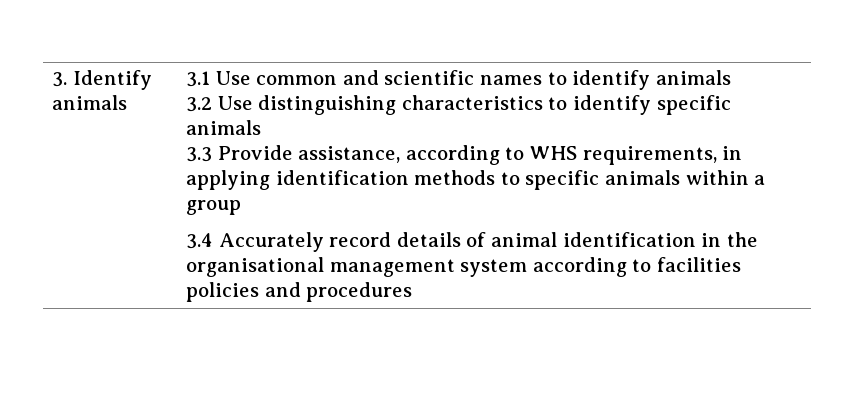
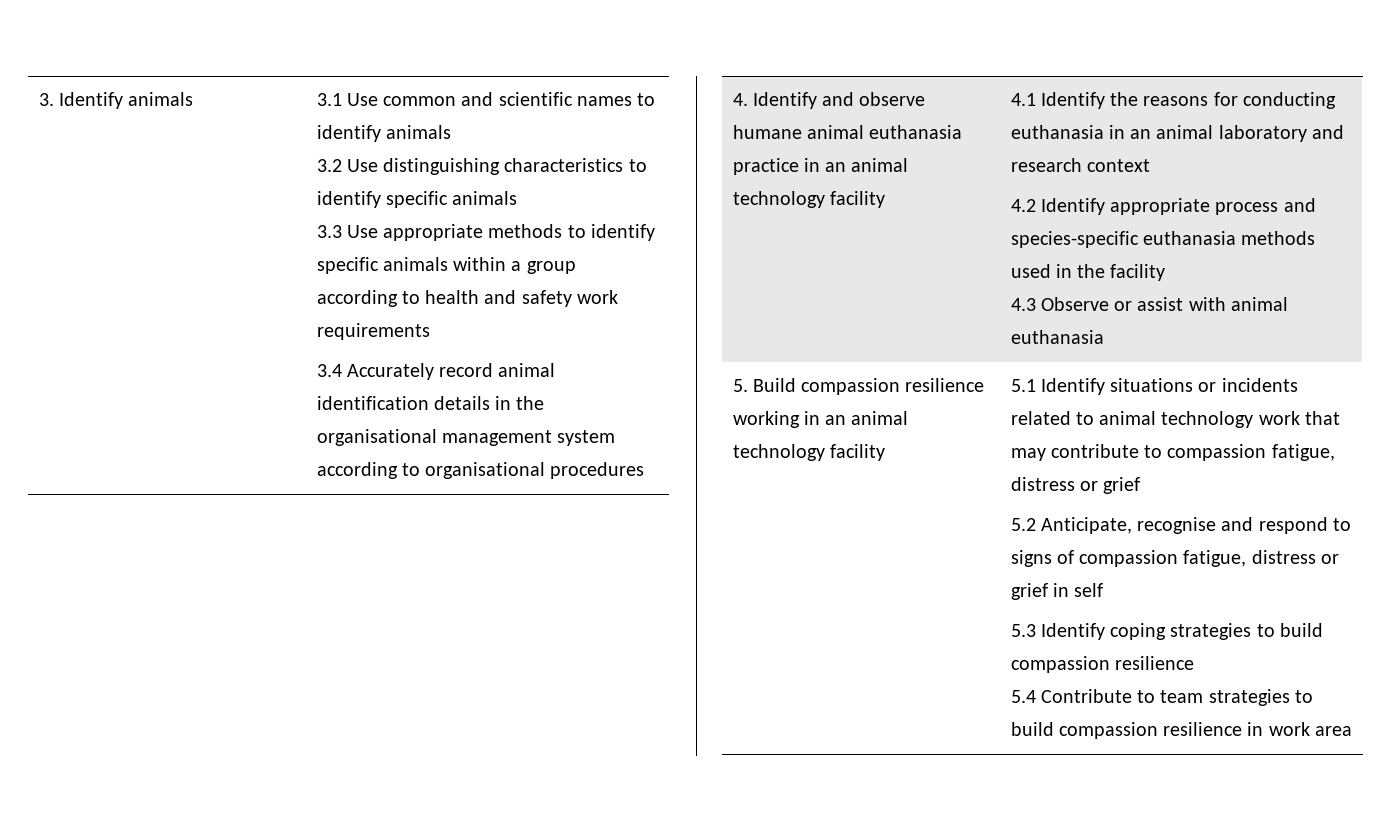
- 3.3 Provide assistance, according to WHS requirements, in applying identification methods to specific animals within a group
+ 3.3 Use appropriate methods to identify specific animals within a group according to health and safety work requirements
- 3.4 Accurately record details of animal identification in the organisational management system according to facilities policies and procedures
+ 3.4 Accurately record animal identification details in the organisational management system according to organisational procedures
+ 4. Identify and observe humane animal euthanasia practice in an animal technology facility | 4.1 Identify the reasons for conducting euthanasia in an animal laboratory and research context
+ 4.2 Identify appropriate process and species-specific euthanasia methods used in the facility
+ 4.3 Observe or assist with animal euthanasia
+ 5. Build compassion resilience working in an animal technology facility | 5.1 Identify situations or incidents related to animal technology work that may contribute to compassion fatigue, distress or grief
+ 5.2 Anticipate, recognise and respond to signs of compassion fatigue, distress or grief in self
+ 5.3 Identify coping strategies to build compassion resilience
+ 5.4 Contribute to team strategies to build compassion resilience in work area

